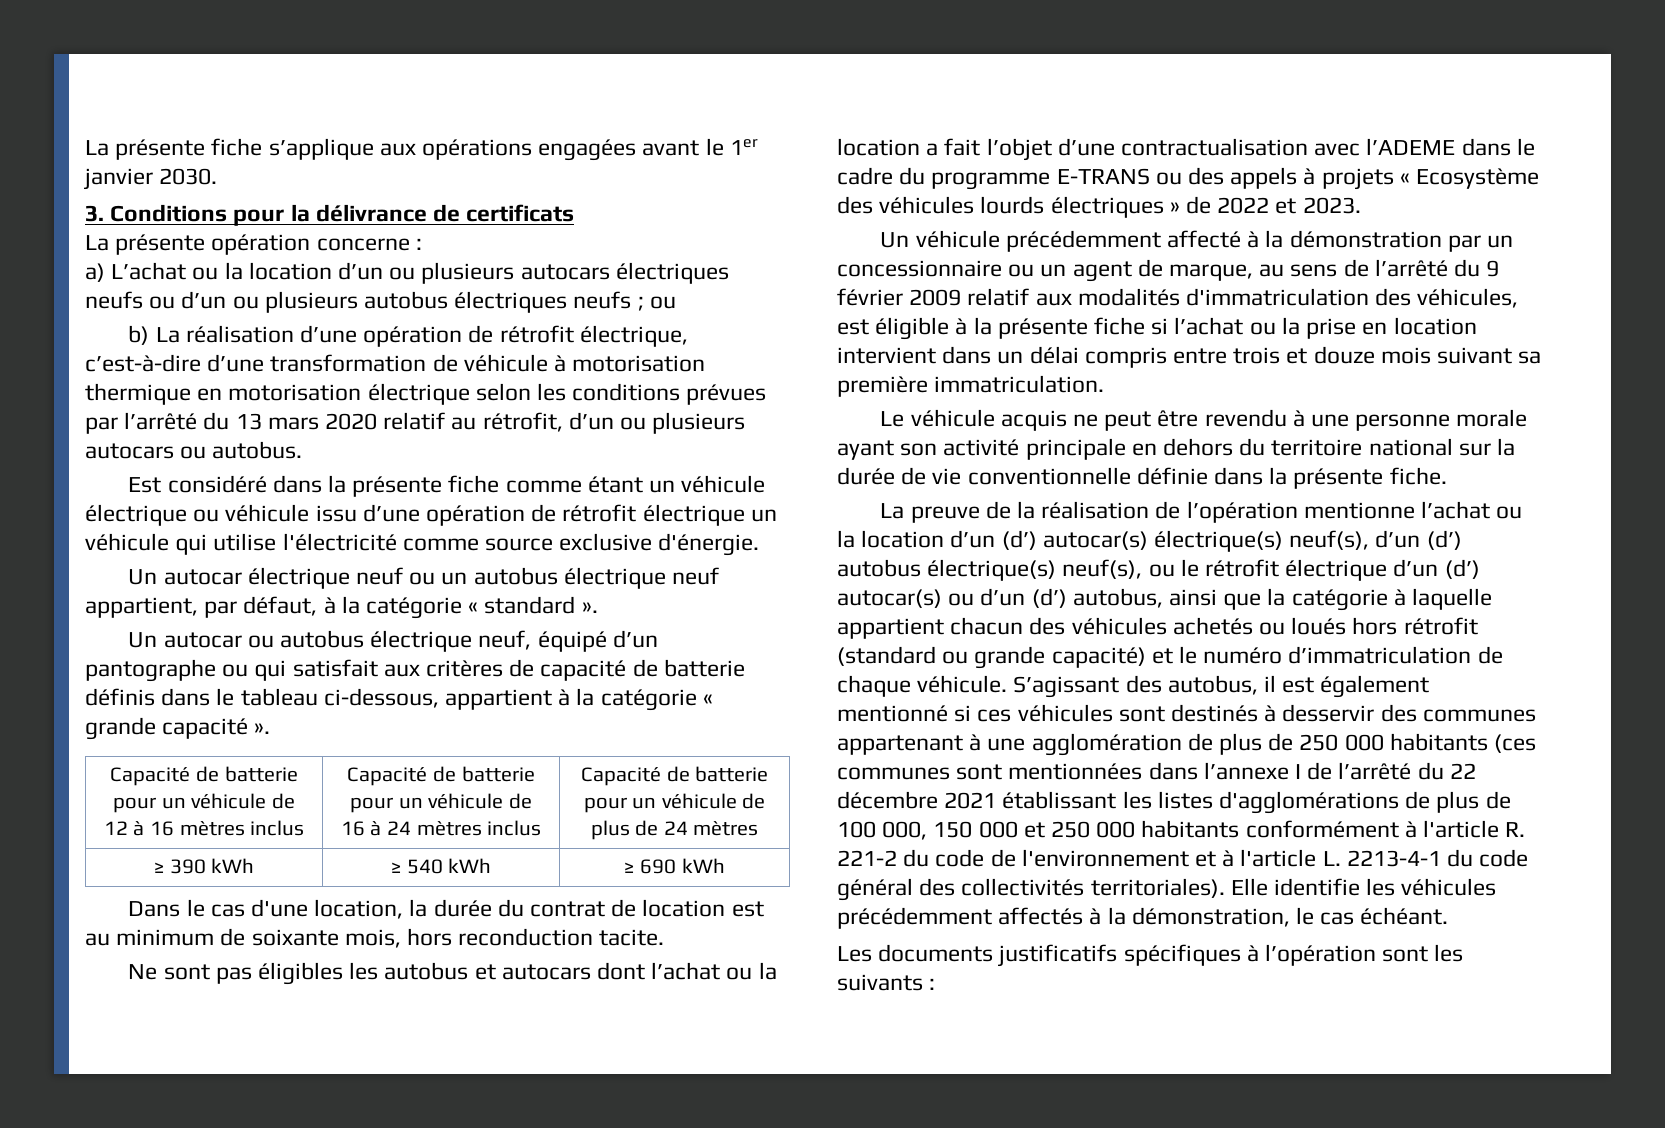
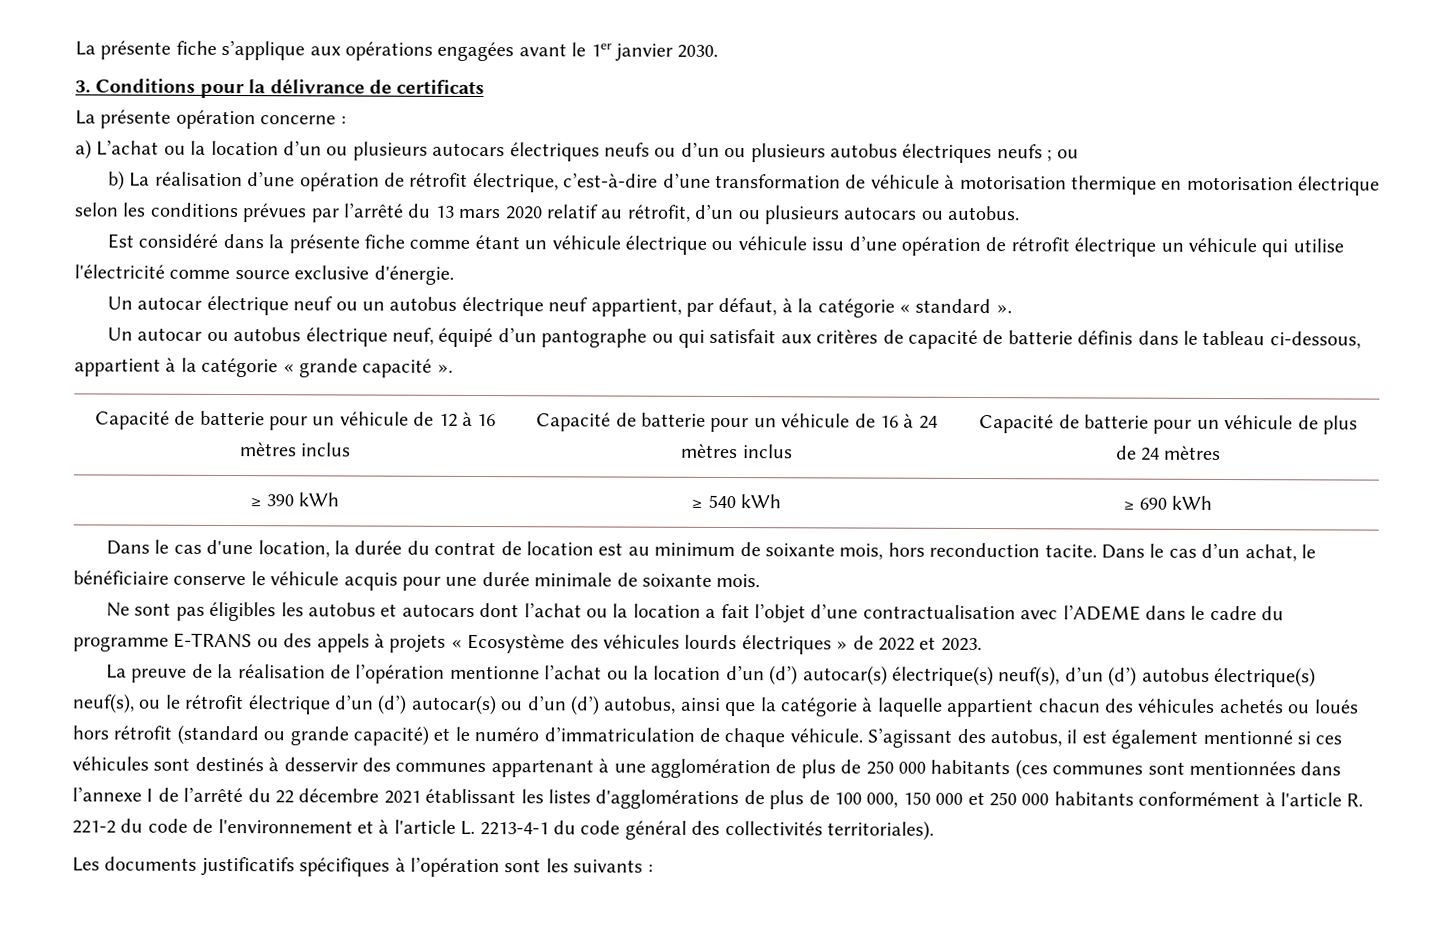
+ Dans le cas d’un achat, le bénéficiaire conserve le véhicule acquis pour une durée minimale de soixante mois.
- Un véhicule précédemment affecté à la démonstration par un concessionnaire ou un agent de marque, au sens de l’arrêté du 9 février 2009 relatif aux modalités d'immatriculation des véhicules, est éligible à la présente fiche si l’achat ou la prise en location intervient dans un délai compris entre trois et douze mois suivant sa première immatriculation.
- Le véhicule acquis ne peut être revendu à une personne morale ayant son activité principale en dehors du territoire national sur la durée de vie conventionnelle définie dans la présente fiche.
- Elle identifie les véhicules précédemment affectés à la démonstration, le cas échéant.

